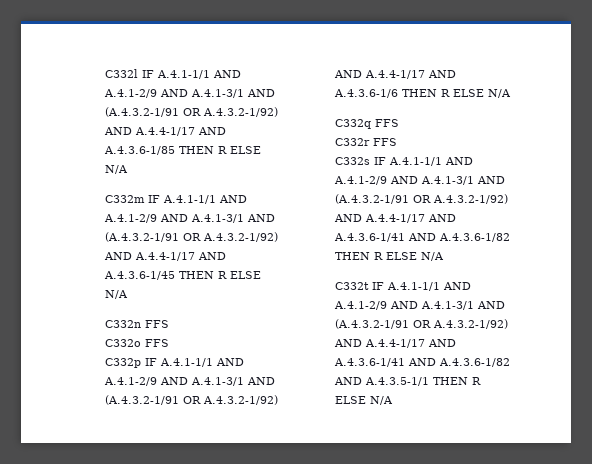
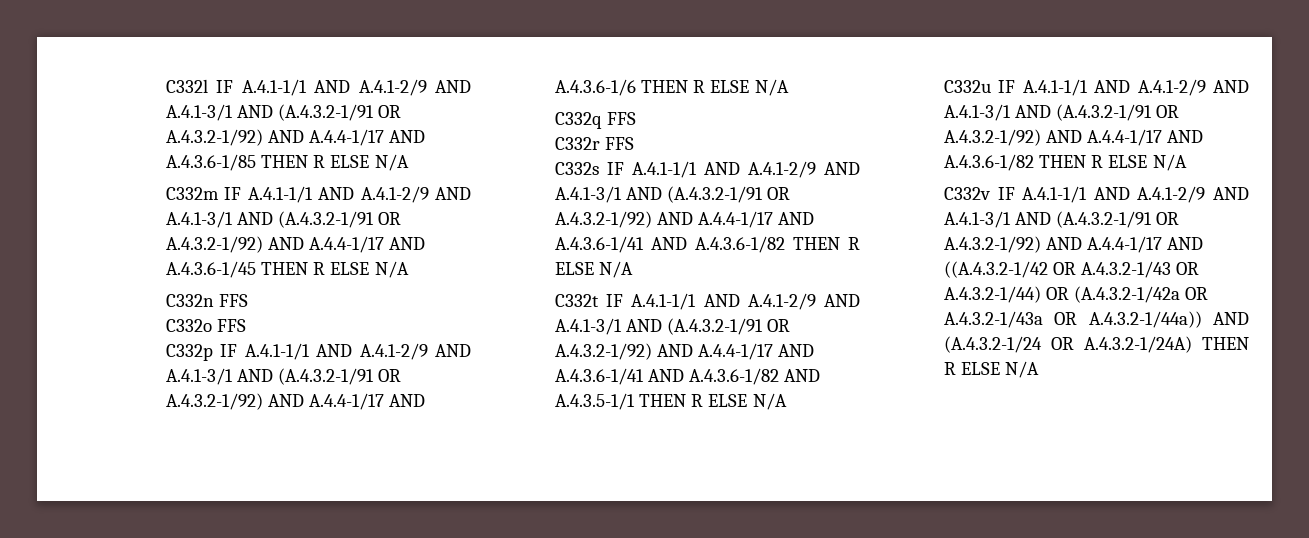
+ C332u IF A.4.1-1/1 AND A.4.1-2/9 AND A.4.1-3/1 AND (A.4.3.2-1/91 OR A.4.3.2-1/92) AND A.4.4-1/17 AND A.4.3.6-1/82 THEN R ELSE N/A
+ C332v IF A.4.1-1/1 AND A.4.1-2/9 AND A.4.1-3/1 AND (A.4.3.2-1/91 OR A.4.3.2-1/92) AND A.4.4-1/17 AND ((A.4.3.2-1/42 OR A.4.3.2-1/43 OR A.4.3.2-1/44) OR (A.4.3.2-1/42a OR A.4.3.2-1/43a OR A.4.3.2-1/44a)) AND (A.4.3.2-1/24 OR A.4.3.2-1/24A) THEN R ELSE N/A

